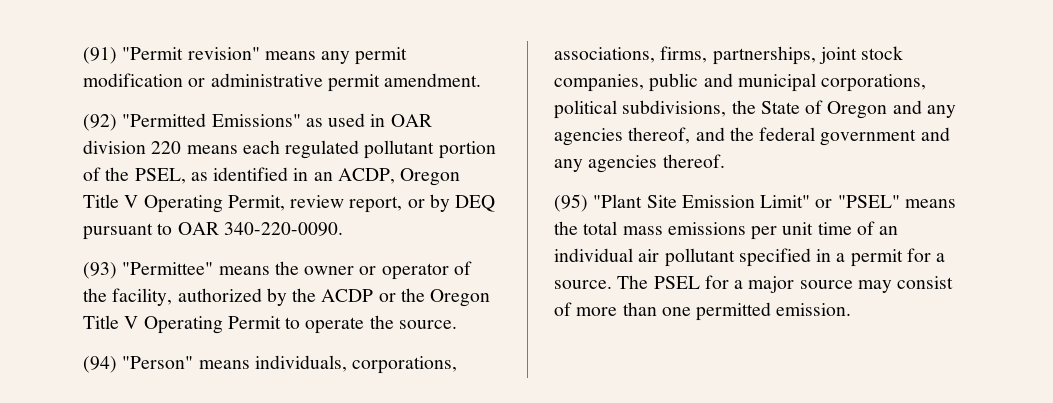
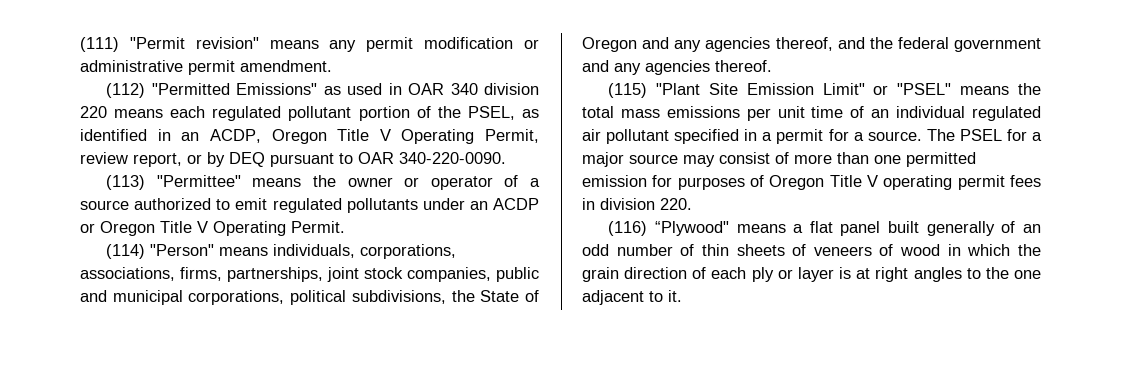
- (91) "Permit revision" means any permit modification or administrative permit amendment.
+ (111) "Permit revision" means any permit modification or administrative permit amendment.
- (92) "Permitted Emissions" as used in OAR division 220 means each regulated pollutant portion of the PSEL, as identified in an ACDP, Oregon Title V Operating Permit, review report, or by DEQ pursuant to OAR 340-220-0090.
+ (112) "Permitted Emissions" as used in OAR 340 division 220 means each regulated pollutant portion of the PSEL, as identified in an ACDP, Oregon Title V Operating Permit, review report, or by DEQ pursuant to OAR 340-220-0090.
- (93) "Permittee" means the owner or operator of the facility, authorized by the ACDP or the Oregon Title V Operating Permit to operate the source.
- (94) "Person" means individuals, corporations, associations, firms, partnerships, joint stock companies, public and municipal corporations, political subdivisions, the State of Oregon and any agencies thereof, and the federal government and any agencies thereof.
+ (113) "Permittee" means the owner or operator of a source authorized to emit regulated pollutants under an ACDP or Oregon Title V Operating Permit.
+ (114) "Person" means individuals, corporations, associations, firms, partnerships, joint stock companies, public and municipal corporations, political subdivisions, the State of Oregon and any agencies thereof, and the federal government and any agencies thereof.
- (95) "Plant Site Emission Limit" or "PSEL" means the total mass emissions per unit time of an individual air pollutant specified in a permit for a source.
+ (115) "Plant Site Emission Limit" or "PSEL" means the total mass emissions per unit time of an individual regulated air pollutant specified in a permit for a source.
- The PSEL for a major source may consist of more than one permitted emission.
+ The PSEL for a major source may consist of more than one permitted emission for purposes of Oregon Title V operating permit fees in division 220.
+ (116) “Plywood" means a flat panel built generally of an odd number of thin sheets of veneers of wood in which the grain direction of each ply or layer is at right angles to the one adjacent to it.

